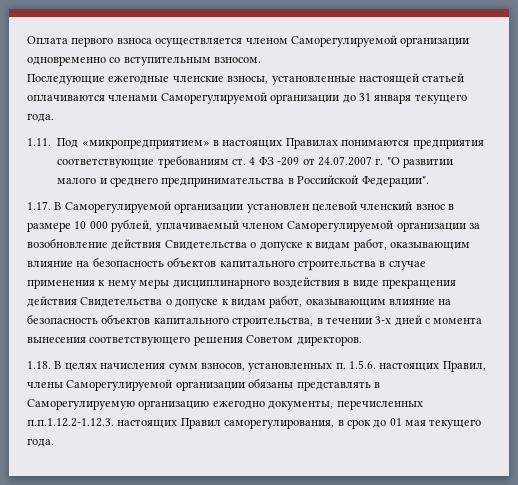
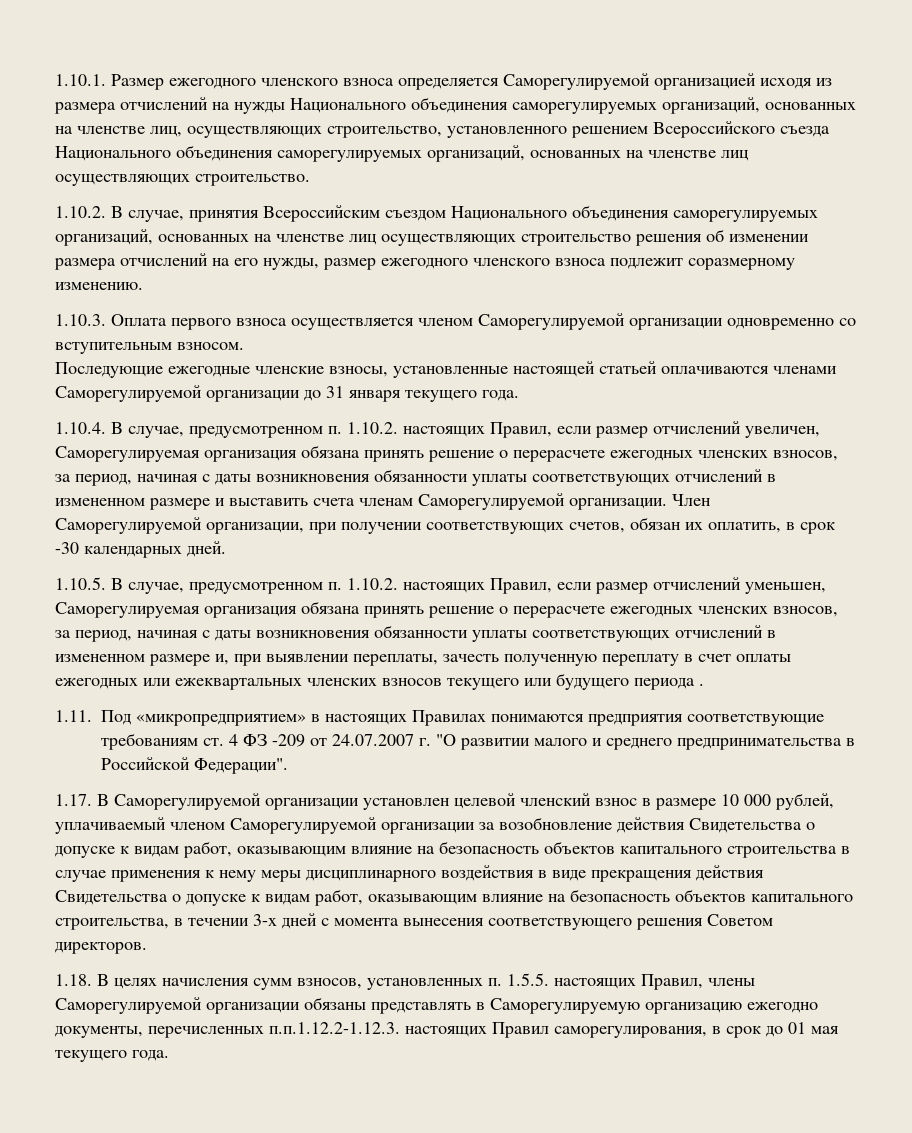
- Оплата первого взноса осуществляется членом Саморегулируемой организации одновременно со вступительным взносом.
+ 1.10.1. Размер ежегодного членского взноса определяется Саморегулируемой организацией исходя из размера отчислений на нужды Национального объединения саморегулируемых организаций, основанных на членстве лиц, осуществляющих строительство, установленного решением Всероссийского съезда Национального объединения саморегулируемых организаций, основанных на членстве лиц осуществляющих строительство.
+ 1.10.2. В случае, принятия Всероссийским съездом Национального объединения саморегулируемых организаций, основанных на членстве лиц осуществляющих строительство решения об изменении размера отчислений на его нужды, размер ежегодного членского взноса подлежит соразмерному изменению.
+ 1.10.3. Оплата первого взноса осуществляется членом Саморегулируемой организации одновременно со вступительным взносом.
+ 1.10.4. В случае, предусмотренном п. 1.10.2. настоящих Правил, если размер отчислений увеличен, Саморегулируемая организация обязана принять решение о перерасчете ежегодных членских взносов, за период, начиная с даты возникновения обязанности уплаты соответствующих отчислений в измененном размере и выставить счета членам Саморегулируемой организации. Член Саморегулируемой организации, при получении соответствующих счетов, обязан их оплатить, в срок -30 календарных дней.
+ 1.10.5. В случае, предусмотренном п. 1.10.2. настоящих Правил, если размер отчислений уменьшен, Саморегулируемая организация обязана принять решение о перерасчете ежегодных членских взносов, за период, начиная с даты возникновения обязанности уплаты соответствующих отчислений в измененном размере и, при выявлении переплаты, зачесть полученную переплату в счет оплаты ежегодных или ежеквартальных членских взносов текущего или будущего периода .
- 1.18. В целях начисления сумм взносов, установленных п. 1.5.6. настоящих Правил, члены Саморегулируемой организации обязаны представлять в Саморегулируемую организацию ежегодно документы, перечисленных п.п.1.12.2-1.12.3. настоящих Правил саморегулирования, в срок до 01 мая текущего года.
+ 1.18. В целях начисления сумм взносов, установленных п. 1.5.5. настоящих Правил, члены Саморегулируемой организации обязаны представлять в Саморегулируемую организацию ежегодно документы, перечисленных п.п.1.12.2-1.12.3. настоящих Правил саморегулирования, в срок до 01 мая текущего года.

